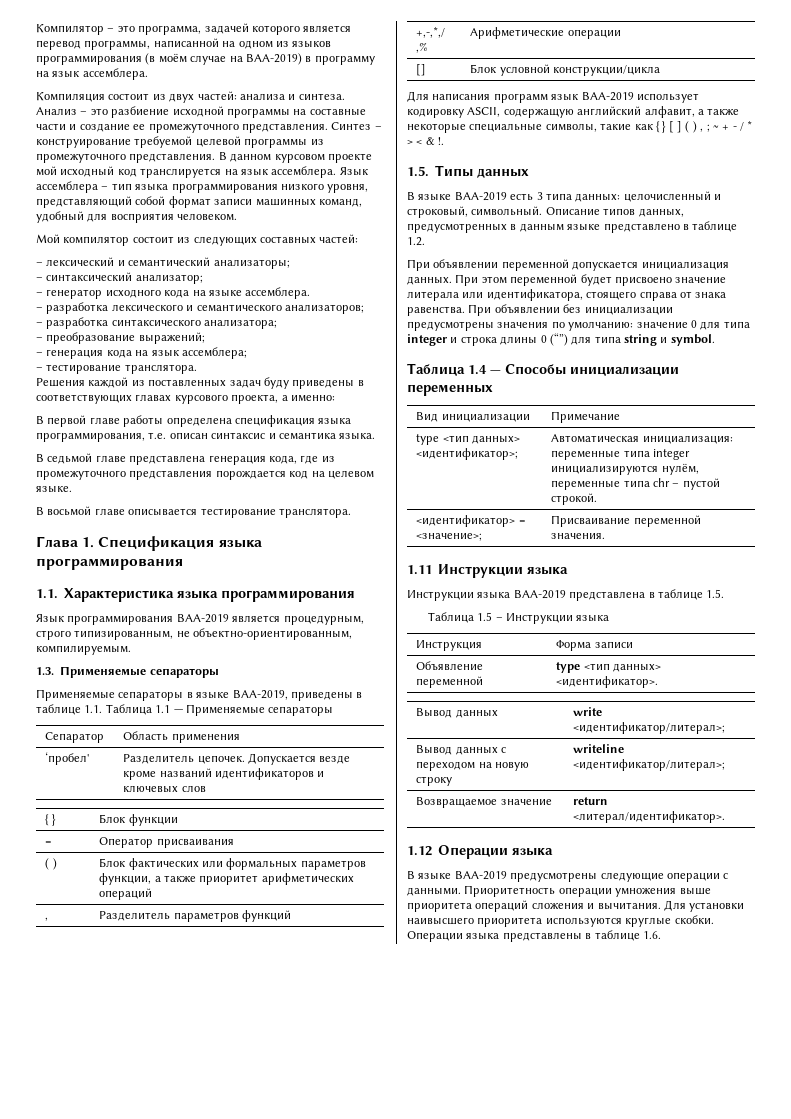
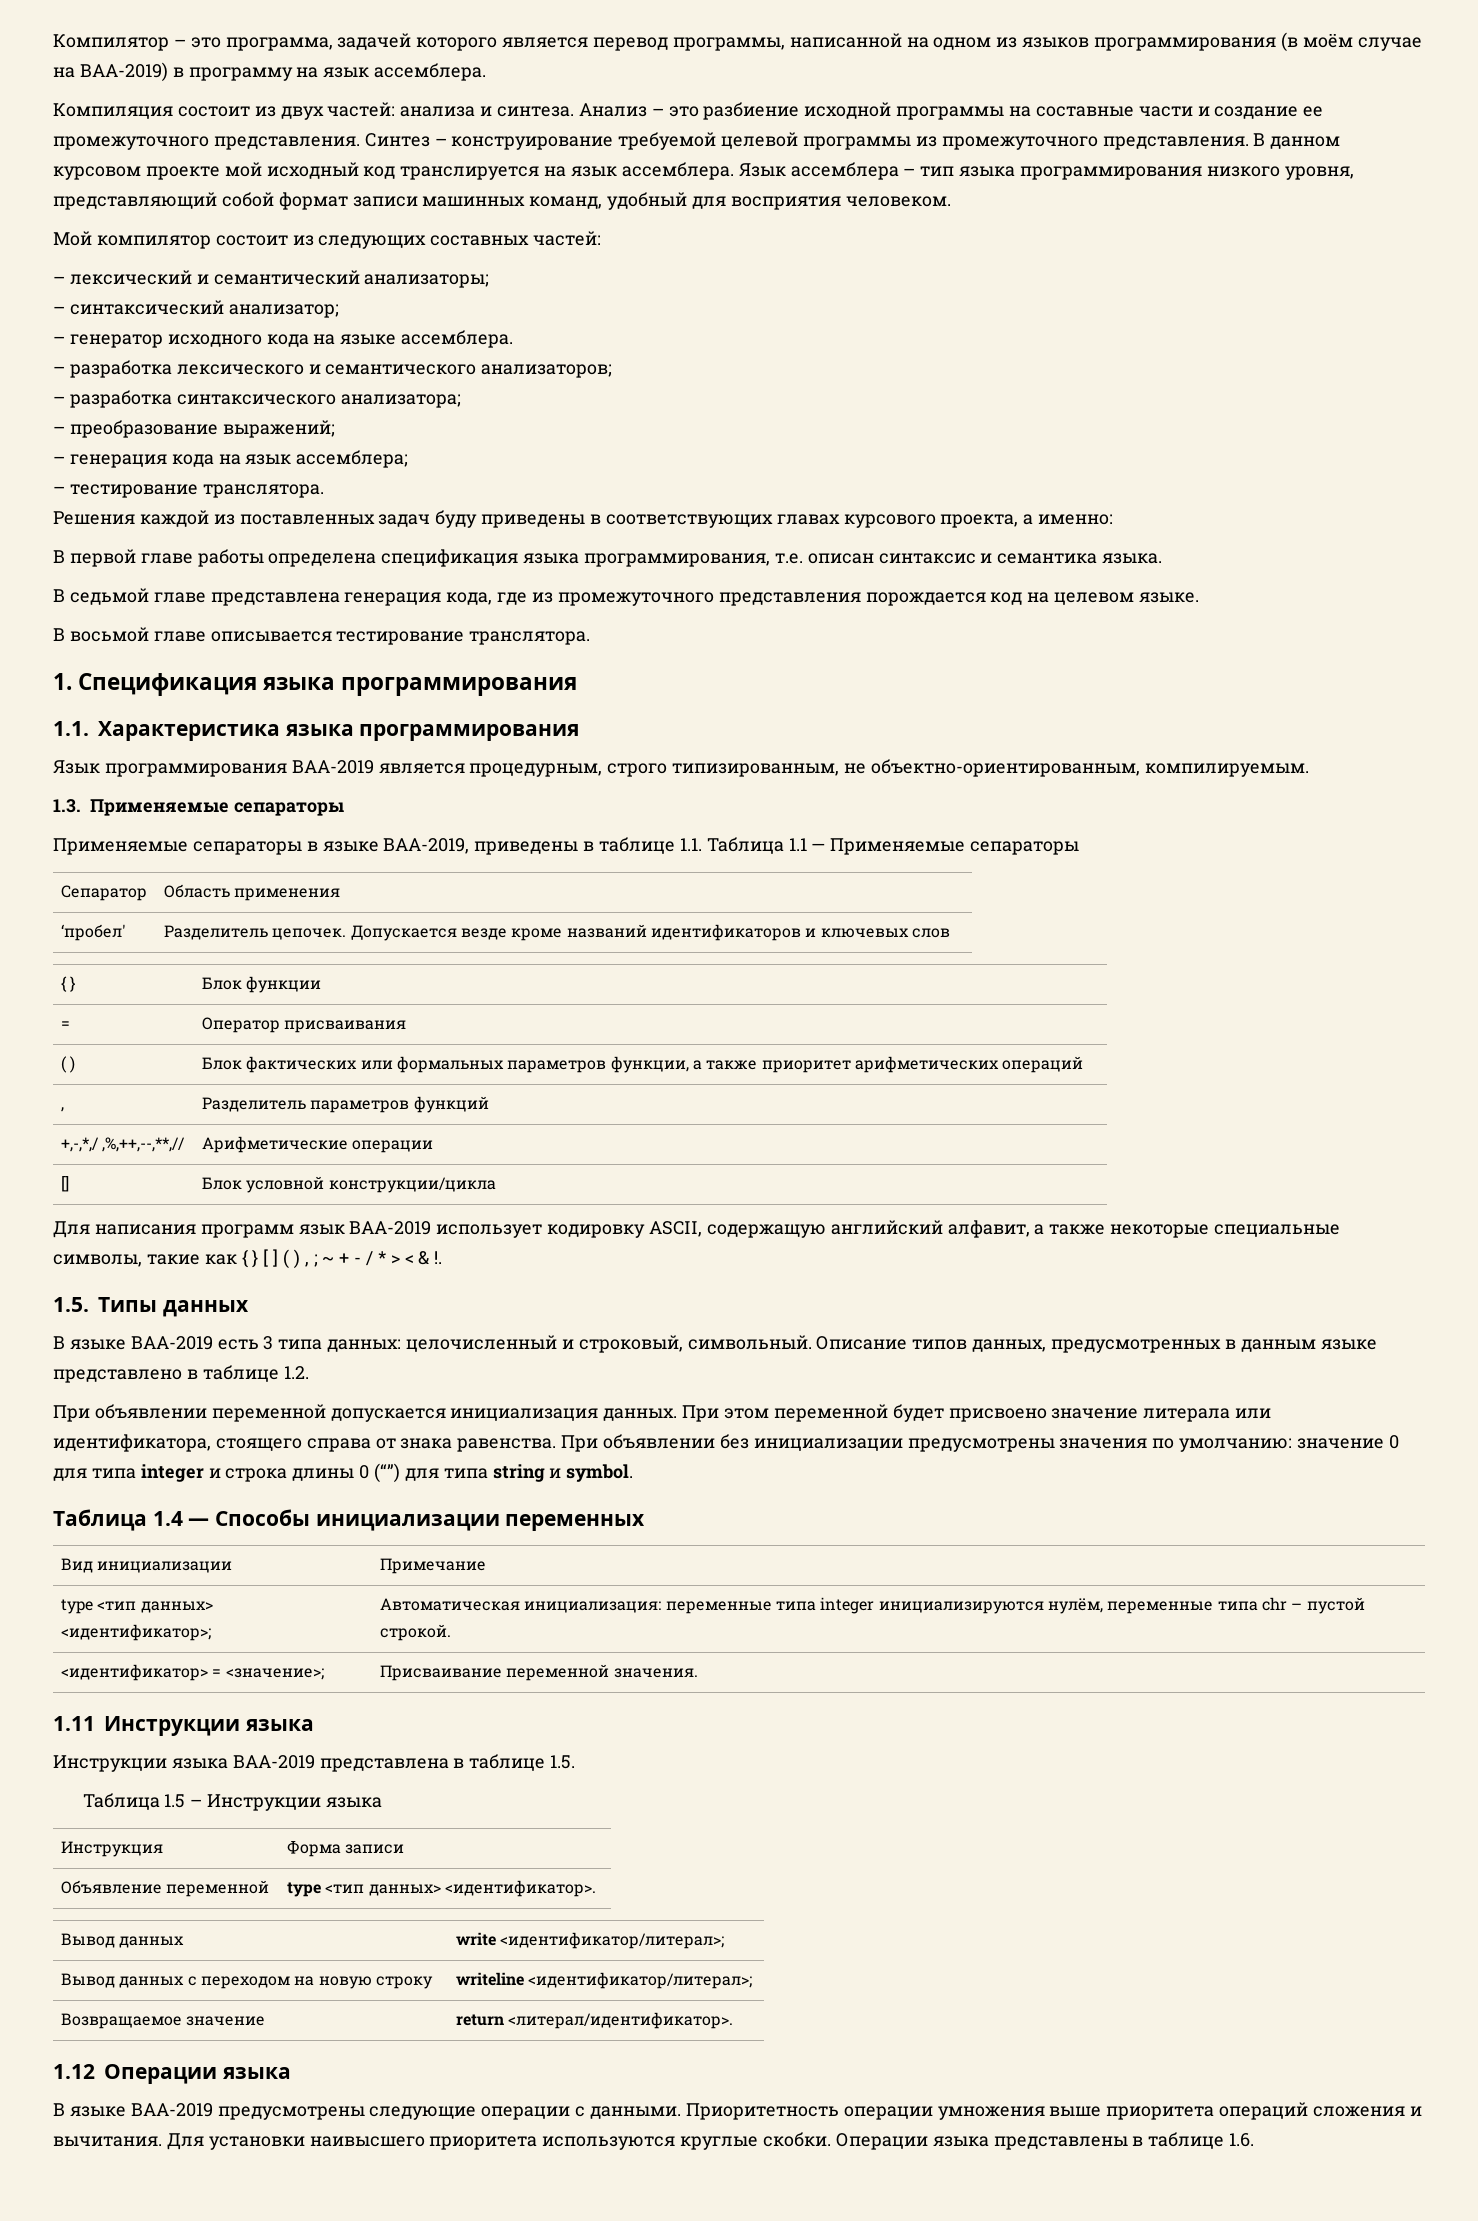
- Глава 1. Спецификация языка программирования
+ 1. Спецификация языка программирования
- +,-,*,/ ,% | Арифметические операции
+ +,-,*,/ ,%,++,--,**,// | Арифметические операции

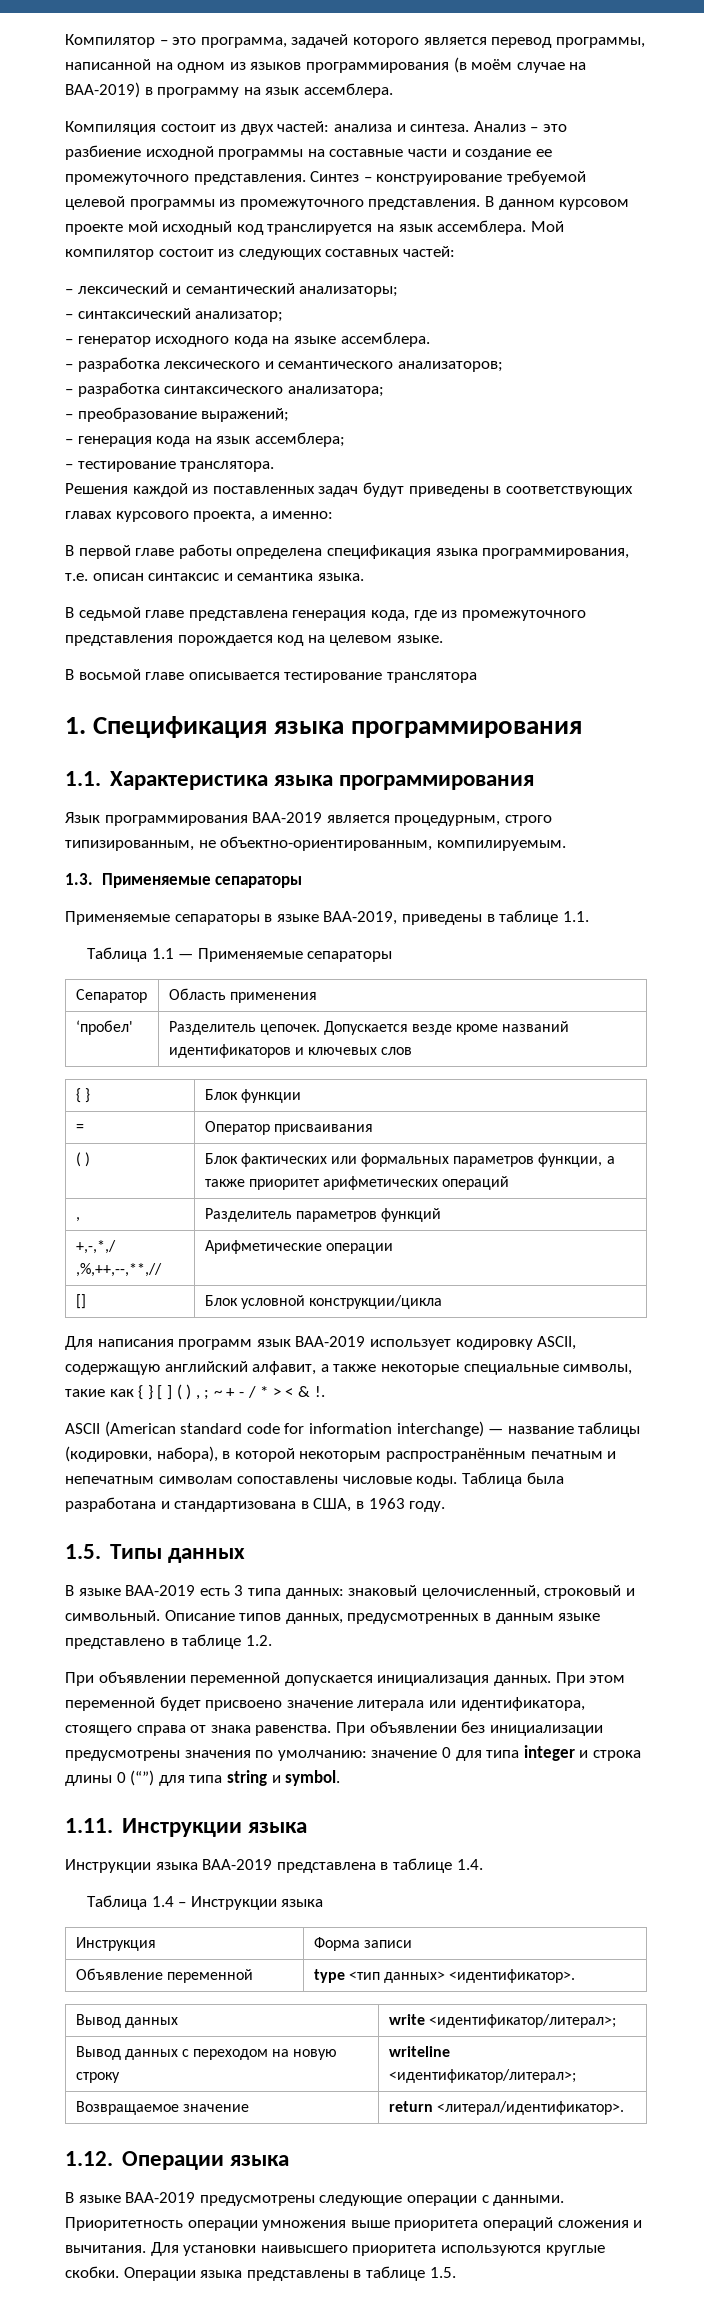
- В данном курсовом проекте мой исходный код транслируется на язык ассемблера. Язык ассемблера – тип языка программирования низкого уровня, представляющий собой формат записи машинных команд, удобный для восприятия человеком.
- Мой компилятор состоит из следующих составных частей:
+ В данном курсовом проекте мой исходный код транслируется на язык ассемблера. Мой компилятор состоит из следующих составных частей:
- Решения каждой из поставленных задач буду приведены в соответствующих главах курсового проекта, а именно:
+ Решения каждой из поставленных задач будут приведены в соответствующих главах курсового проекта, а именно:
- В восьмой главе описывается тестирование транслятора.
+ В восьмой главе описывается тестирование транслятора
- Применяемые сепараторы в языке BAA-2019, приведены в таблице 1.1. Таблица 1.1 — Применяемые сепараторы
+ Применяемые сепараторы в языке BAA-2019, приведены в таблице 1.1.
+ Таблица 1.1 — Применяемые сепараторы
+ ASCII (American standard code for information interchange) — название таблицы (кодировки, набора), в которой некоторым распространённым печатным и непечатным символам сопоставлены числовые коды. Таблица была разработана и стандартизована в США, в 1963 году.
- В языке BAA-2019 есть 3 типа данных: целочисленный и строковый, символьный.
+ В языке BAA-2019 есть 3 типа данных: знаковый целочисленный, строковый и символьный.
- Таблица 1.4 — Способы инициализации переменных
- Вид инициализации | Примечание
- type <тип данных> <идентификатор>; | Автоматическая инициализация: переменные типа integer инициализируются нулём, переменные типа chr – пустой строкой.
- <идентификатор> = <значение>; | Присваивание переменной значения.
- 1.11 Инструкции языка
+ 1.11. Инструкции языка
- Инструкции языка BAA-2019 представлена в таблице 1.5.
- Таблица 1.5 – Инструкции языка
+ Инструкции языка BAA-2019 представлена в таблице 1.4.
+ Таблица 1.4 – Инструкции языка
- 1.12 Операции языка
+ 1.12. Операции языка
- Операции языка представлены в таблице 1.6.
+ Операции языка представлены в таблице 1.5.

